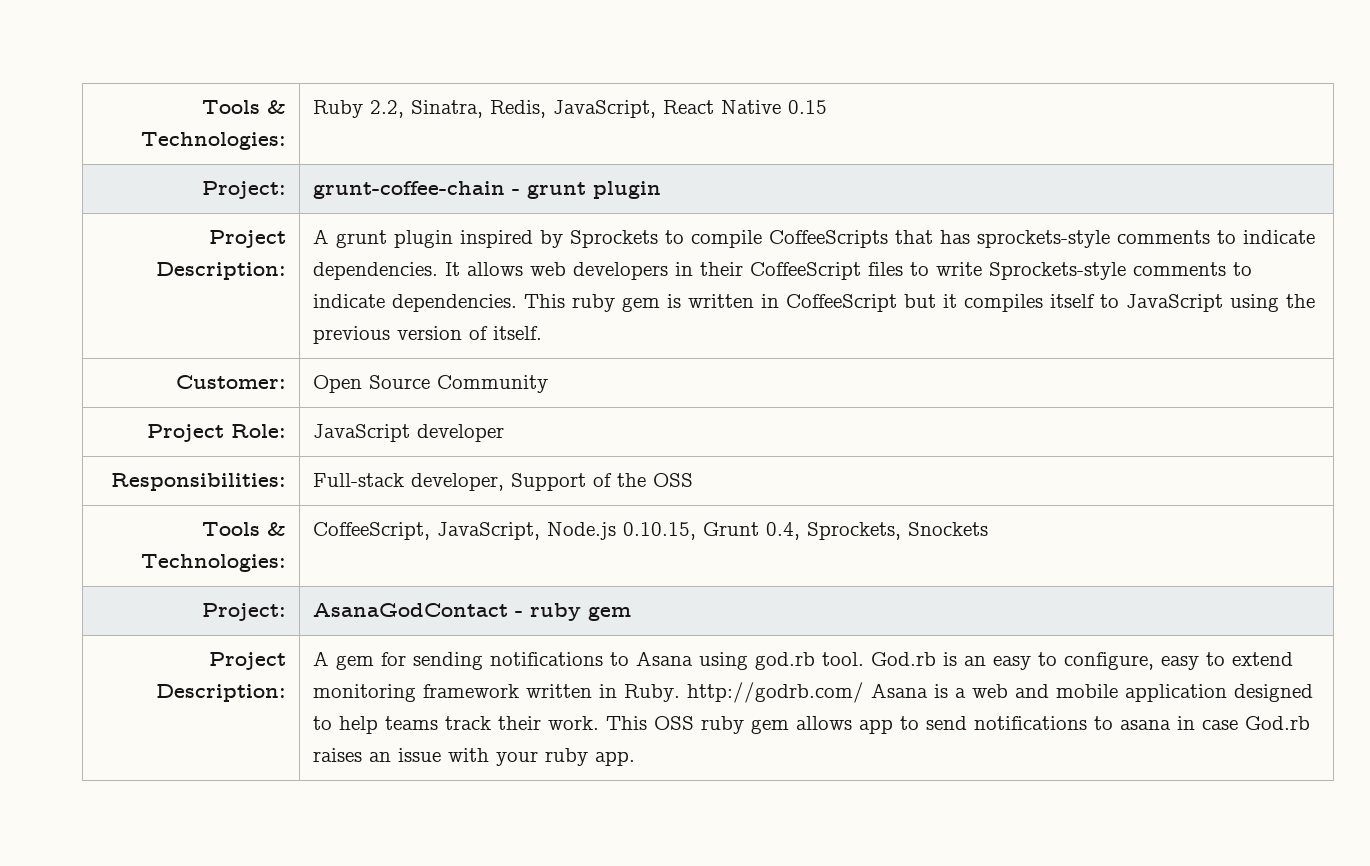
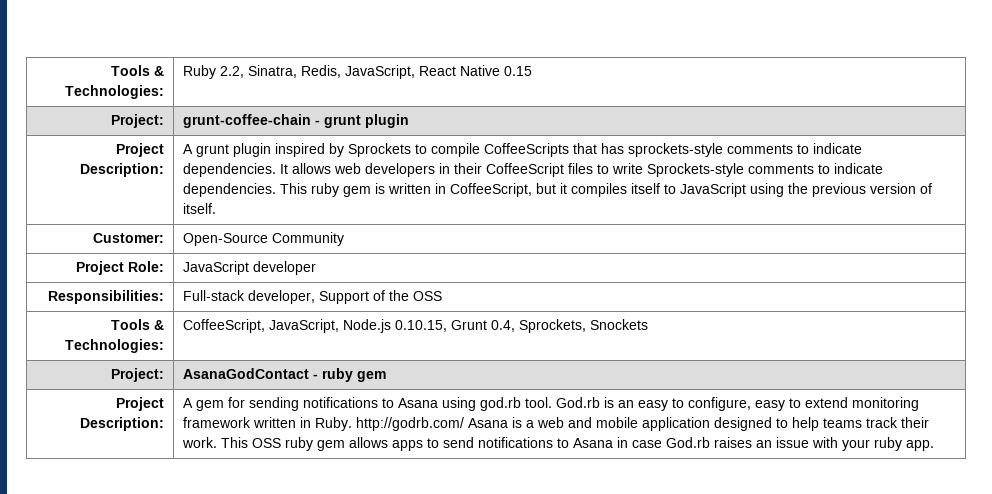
- This ruby gem is written in CoffeeScript but it compiles itself to JavaScript using the previous version of itself.
+ This ruby gem is written in CoffeeScript, but it compiles itself to JavaScript using the previous version of itself.
- Customer: | Open Source Community
+ Customer: | Open-Source Community
- This OSS ruby gem allows app to send notifications to asana in case God.rb raises an issue with your ruby app.
+ This OSS ruby gem allows apps to send notifications to Asana in case God.rb raises an issue with your ruby app.

